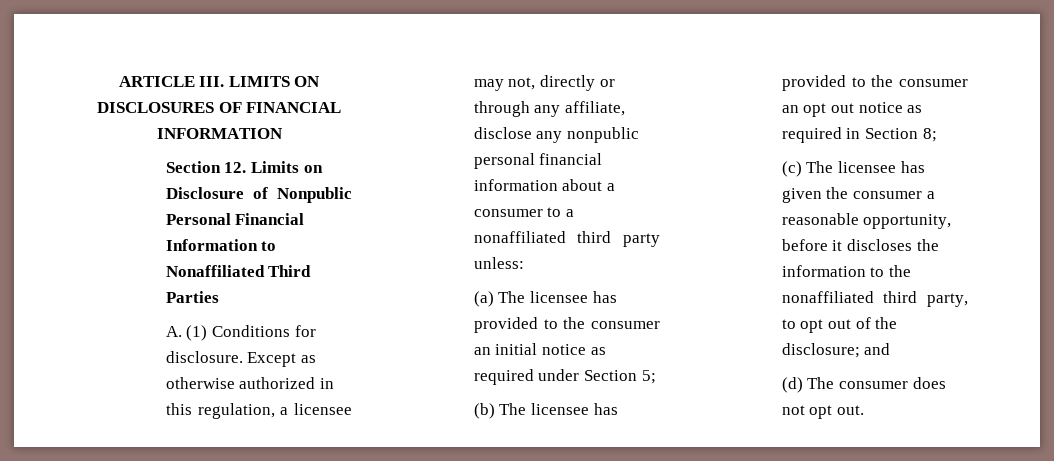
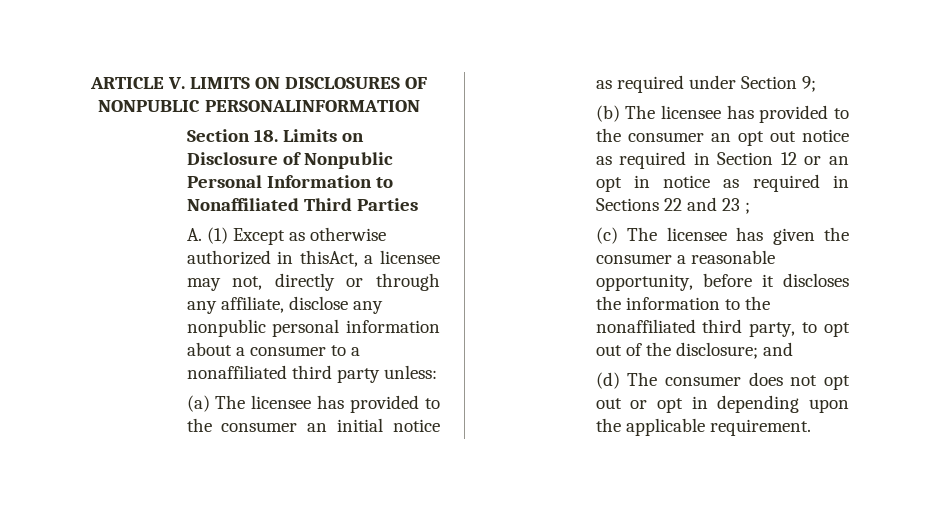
- ARTICLE III. LIMITS ON DISCLOSURES OF FINANCIAL INFORMATION
- Section 12. Limits on Disclosure of Nonpublic Personal Financial Information to Nonaffiliated Third Parties
+ ARTICLE V. LIMITS ON DISCLOSURES OF NONPUBLIC PERSONALINFORMATION
+ Section 18. Limits on Disclosure of Nonpublic Personal Information to Nonaffiliated Third Parties
- A. (1) Conditions for disclosure. Except as otherwise authorized in this regulation, a licensee may not, directly or through any affiliate, disclose any nonpublic personal financial information about a consumer to a nonaffiliated third party unless:
+ A. (1) Except as otherwise authorized in thisAct, a licensee may not, directly or through any affiliate, disclose any nonpublic personal information about a consumer to a nonaffiliated third party unless:
- (a) The licensee has provided to the consumer an initial notice as required under Section 5;
+ (a) The licensee has provided to the consumer an initial notice as required under Section 9;
- (b) The licensee has provided to the consumer an opt out notice as required in Section 8;
+ (b) The licensee has provided to the consumer an opt out notice as required in Section 12 or an opt in notice as required in Sections 22 and 23 ;
- (d) The consumer does not opt out.
+ (d) The consumer does not opt out or opt in depending upon the applicable requirement.

